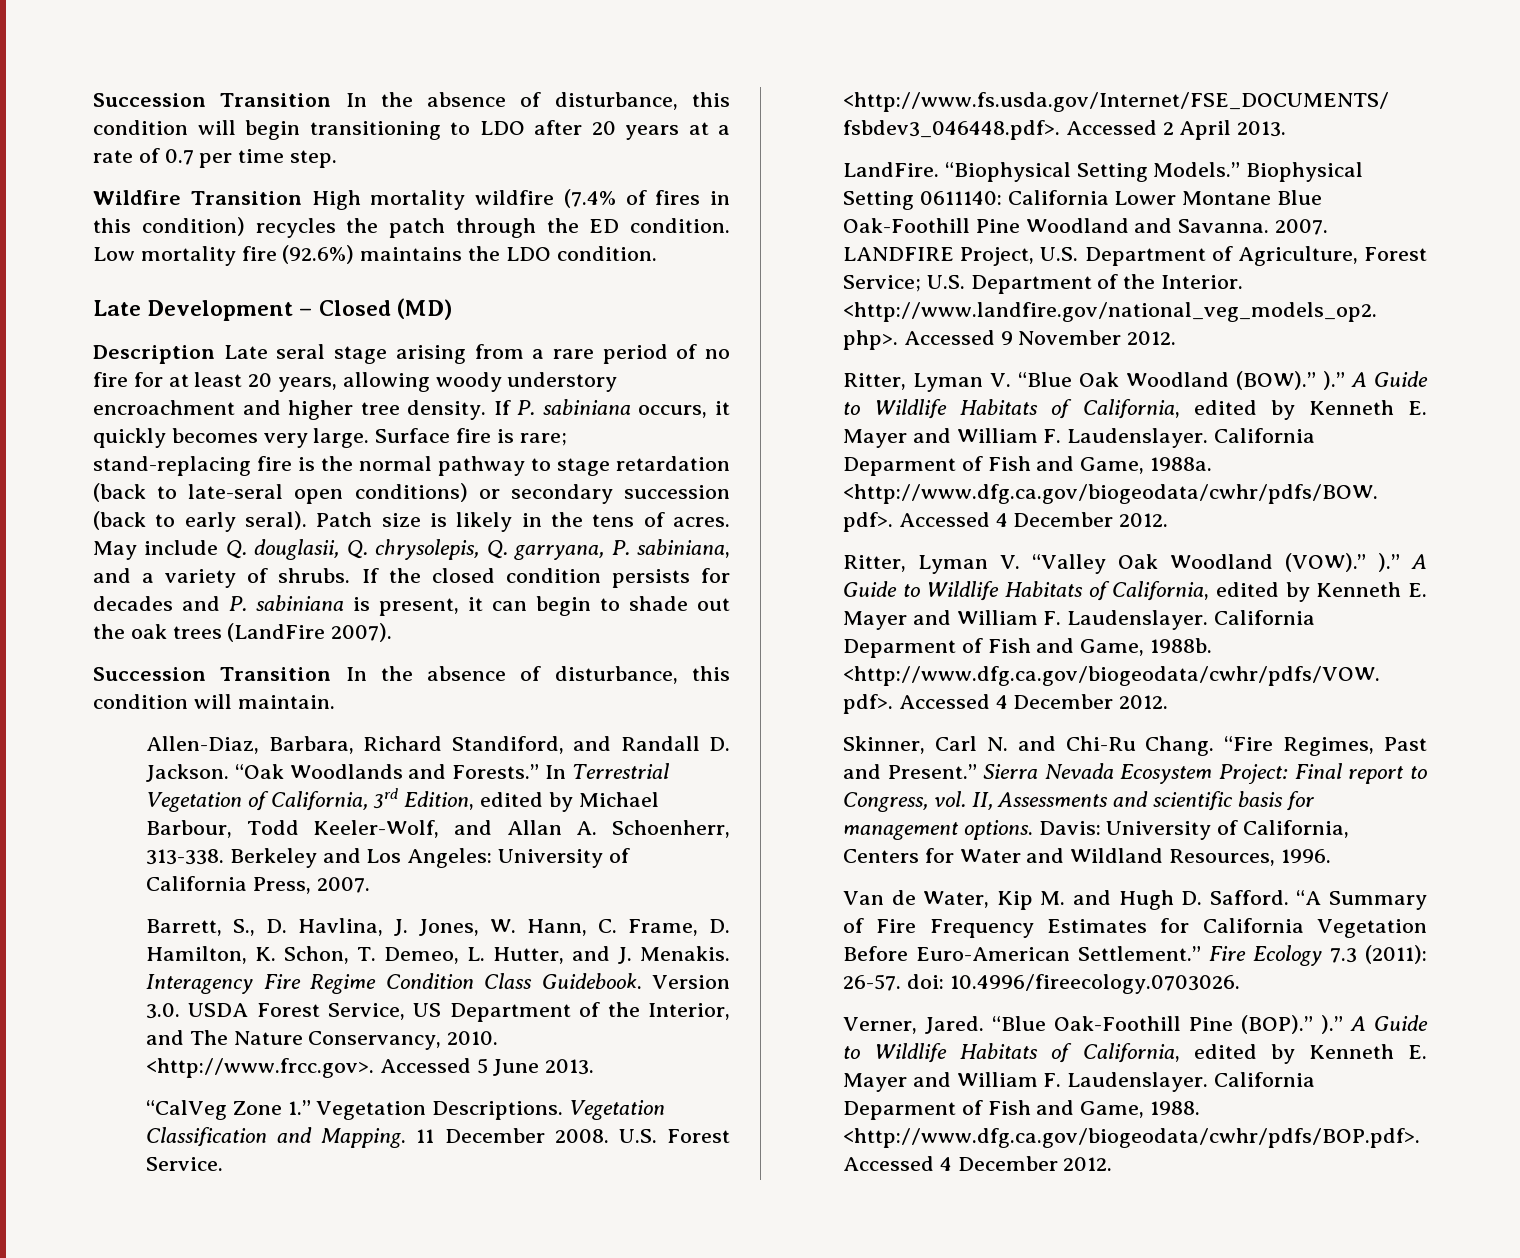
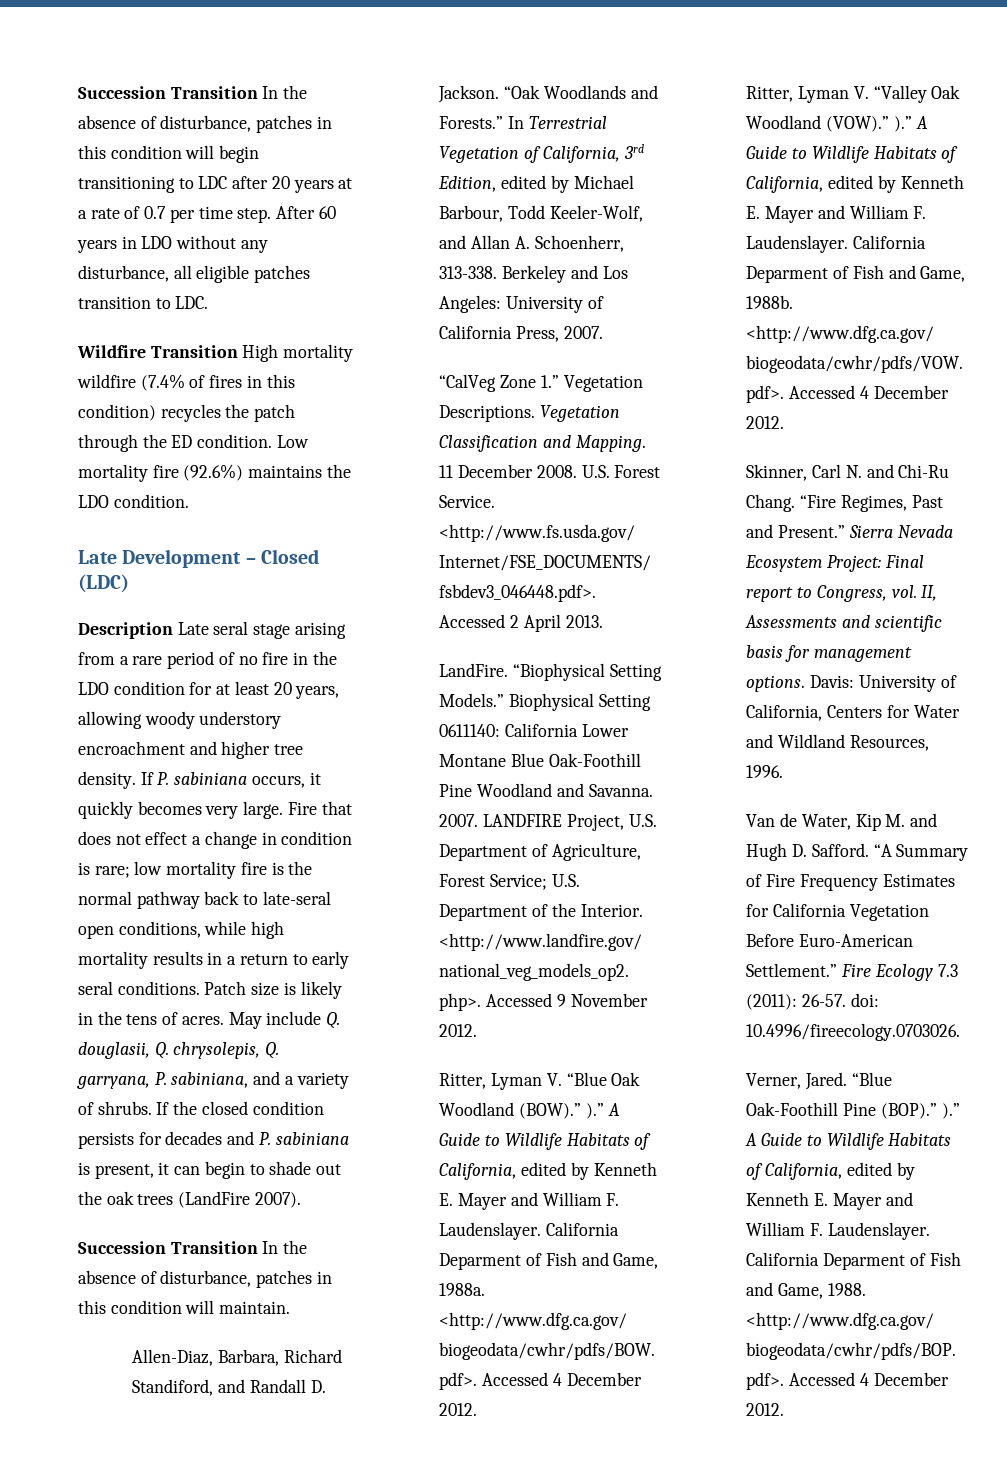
- Succession Transition In the absence of disturbance, this condition will begin transitioning to LDO after 20 years at a rate of 0.7 per time step.
+ Succession Transition In the absence of disturbance, patches in this condition will begin transitioning to LDC after 20 years at a rate of 0.7 per time step. After 60 years in LDO without any disturbance, all eligible patches transition to LDC.
- Late Development – Closed (MD)
+ Late Development – Closed (LDC)
- Description Late seral stage arising from a rare period of no fire for at least 20 years, allowing woody understory encroachment and higher tree density.
+ Description Late seral stage arising from a rare period of no fire in the LDO condition for at least 20 years, allowing woody understory encroachment and higher tree density.
- Surface fire is rare; stand-replacing fire is the normal pathway to stage retardation (back to late-seral open conditions) or secondary succession (back to early seral).
+ Fire that does not effect a change in condition is rare; low mortality fire is the normal pathway back to late-seral open conditions, while high mortality results in a return to early seral conditions.
- Succession Transition In the absence of disturbance, this condition will maintain.
+ Succession Transition In the absence of disturbance, patches in this condition will maintain.
- Barrett, S., D. Havlina, J. Jones, W. Hann, C. Frame, D. Hamilton, K. Schon, T. Demeo, L. Hutter, and J. Menakis. Interagency Fire Regime Condition Class Guidebook. Version 3.0. USDA Forest Service, US Department of the Interior, and The Nature Conservancy, 2010. <http://www.frcc.gov>. Accessed 5 June 2013.

